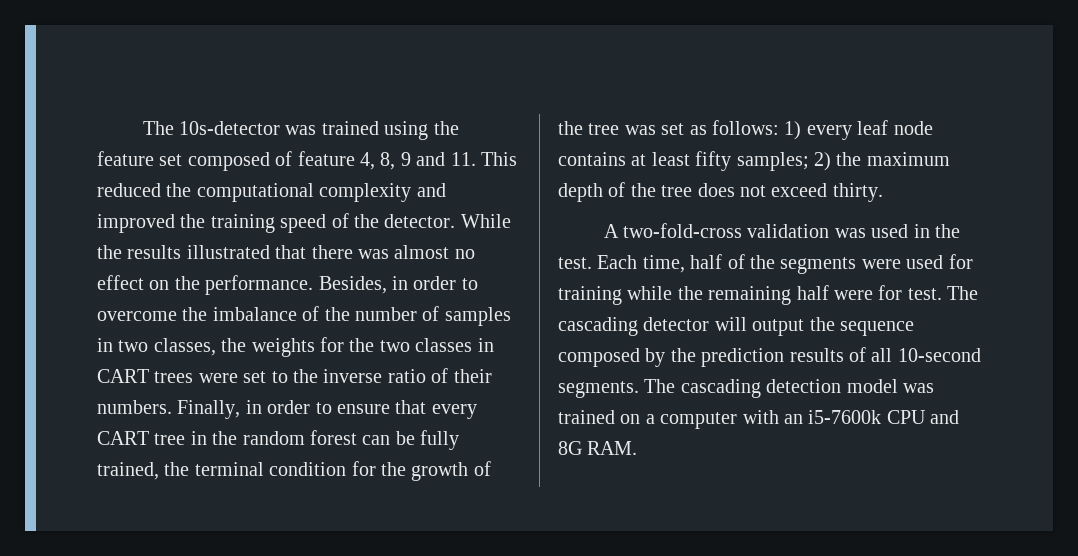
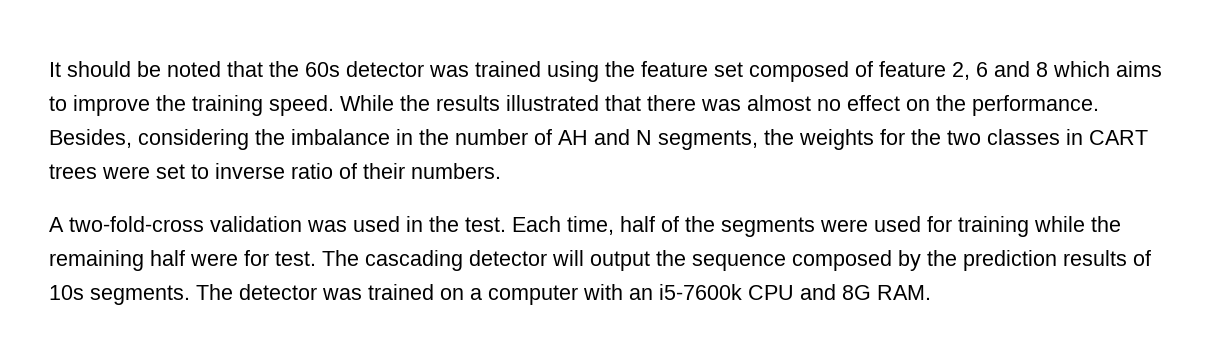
- The 10s-detector was trained using the feature set composed of feature 4, 8, 9 and 11. This reduced the computational complexity and improved the training speed of the detector.
+ It should be noted that the 60s detector was trained using the feature set composed of feature 2, 6 and 8 which aims to improve the training speed.
- Besides, in order to overcome the imbalance of the number of samples in two classes, the weights for the two classes in CART trees were set to the inverse ratio of their numbers. Finally, in order to ensure that every CART tree in the random forest can be fully trained, the terminal condition for the growth of the tree was set as follows: 1) every leaf node contains at least fifty samples; 2) the maximum depth of the tree does not exceed thirty.
+ Besides, considering the imbalance in the number of AH and N segments, the weights for the two classes in CART trees were set to inverse ratio of their numbers.
- The cascading detector will output the sequence composed by the prediction results of all 10-second segments. The cascading detection model was trained on a computer with an i5-7600k CPU and 8G RAM.
+ The cascading detector will output the sequence composed by the prediction results of 10s segments. The detector was trained on a computer with an i5-7600k CPU and 8G RAM.

